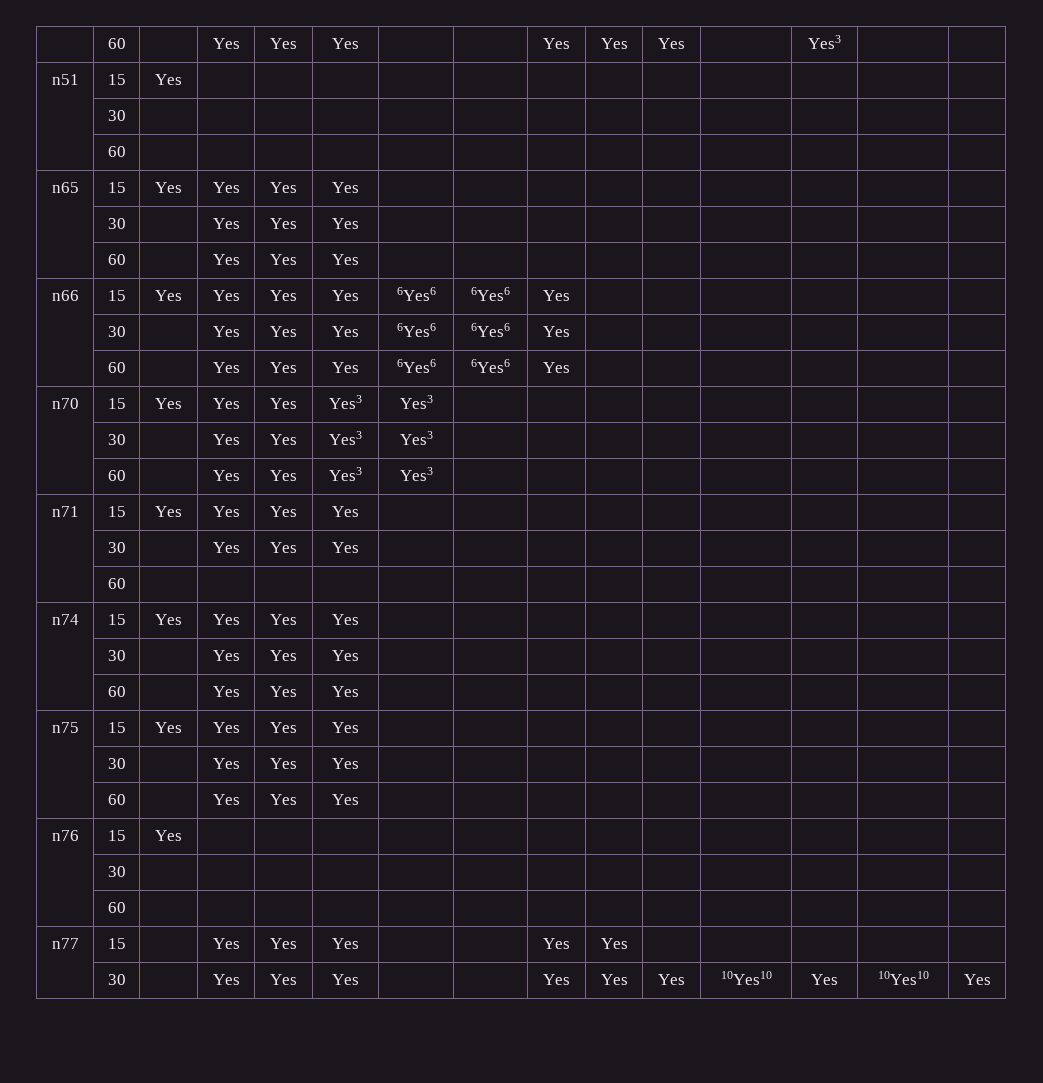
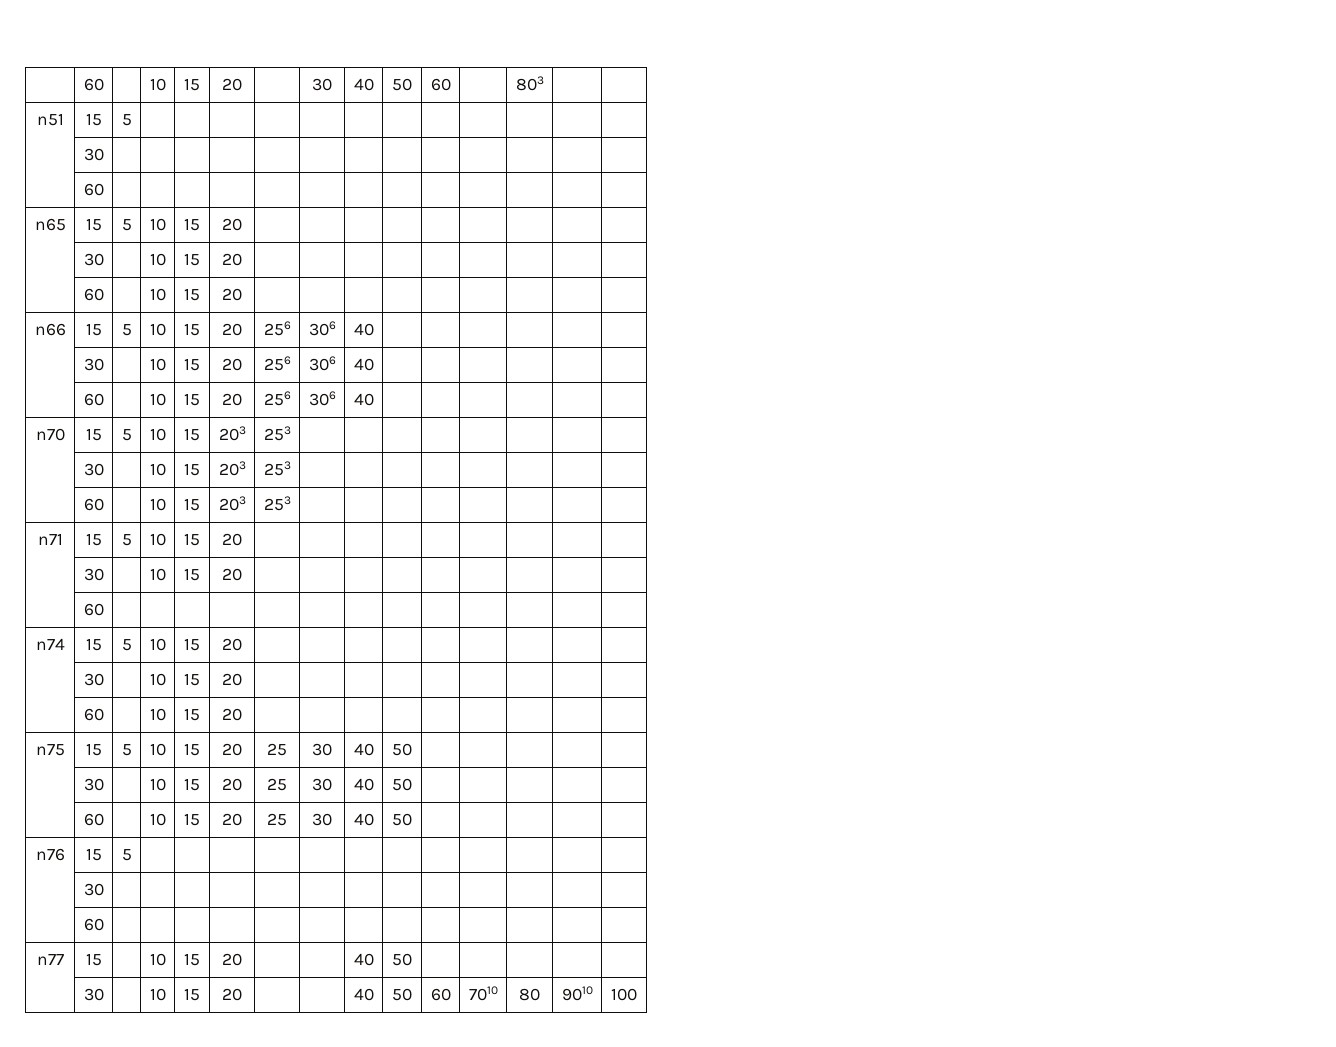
- | 60 | | Yes | Yes | Yes | | | Yes | Yes | Yes | | Yes3 | |
+ | 60 | | 10 | 15 | 20 | | 30 | 40 | 50 | 60 | | 803 | |
- n51 | 15 | Yes | | | | | | | | | | | |
+ n51 | 15 | 5 | | | | | | | | | | | |
- n65 | 15 | Yes | Yes | Yes | Yes | | | | | | | | |
- | 30 | | Yes | Yes | Yes | | | | | | | | |
- | 60 | | Yes | Yes | Yes | | | | | | | | |
- n66 | 15 | Yes | Yes | Yes | Yes | 6Yes6 | 6Yes6 | Yes | | | | | |
- | 30 | | Yes | Yes | Yes | 6Yes6 | 6Yes6 | Yes | | | | | |
- | 60 | | Yes | Yes | Yes | 6Yes6 | 6Yes6 | Yes | | | | | |
- n70 | 15 | Yes | Yes | Yes | Yes3 | Yes3 | | | | | | | |
- | 30 | | Yes | Yes | Yes3 | Yes3 | | | | | | | |
- | 60 | | Yes | Yes | Yes3 | Yes3 | | | | | | | |
- n71 | 15 | Yes | Yes | Yes | Yes | | | | | | | | |
- | 30 | | Yes | Yes | Yes | | | | | | | | |
+ n65 | 15 | 5 | 10 | 15 | 20 | | | | | | | | |
+ | 30 | | 10 | 15 | 20 | | | | | | | | |
+ | 60 | | 10 | 15 | 20 | | | | | | | | |
+ n66 | 15 | 5 | 10 | 15 | 20 | 256 | 306 | 40 | | | | | |
+ | 30 | | 10 | 15 | 20 | 256 | 306 | 40 | | | | | |
+ | 60 | | 10 | 15 | 20 | 256 | 306 | 40 | | | | | |
+ n70 | 15 | 5 | 10 | 15 | 203 | 253 | | | | | | | |
+ | 30 | | 10 | 15 | 203 | 253 | | | | | | | |
+ | 60 | | 10 | 15 | 203 | 253 | | | | | | | |
+ n71 | 15 | 5 | 10 | 15 | 20 | | | | | | | | |
+ | 30 | | 10 | 15 | 20 | | | | | | | | |
  | 60 | | | | | | | | | | | | |
- n74 | 15 | Yes | Yes | Yes | Yes | | | | | | | | |
- | 30 | | Yes | Yes | Yes | | | | | | | | |
- | 60 | | Yes | Yes | Yes | | | | | | | | |
- n75 | 15 | Yes | Yes | Yes | Yes | | | | | | | | |
- | 30 | | Yes | Yes | Yes | | | | | | | | |
- | 60 | | Yes | Yes | Yes | | | | | | | | |
+ n74 | 15 | 5 | 10 | 15 | 20 | | | | | | | | |
+ | 30 | | 10 | 15 | 20 | | | | | | | | |
+ | 60 | | 10 | 15 | 20 | | | | | | | | |
+ n75 | 15 | 5 | 10 | 15 | 20 | 25 | 30 | 40 | 50 | | | | |
+ | 30 | | 10 | 15 | 20 | 25 | 30 | 40 | 50 | | | | |
+ | 60 | | 10 | 15 | 20 | 25 | 30 | 40 | 50 | | | | |
- n76 | 15 | Yes | | | | | | | | | | | |
+ n76 | 15 | 5 | | | | | | | | | | | |
- n77 | 15 | | Yes | Yes | Yes | | | Yes | Yes | | | | |
- | 30 | | Yes | Yes | Yes | | | Yes | Yes | Yes | 10Yes10 | Yes | 10Yes10 | Yes
+ n77 | 15 | | 10 | 15 | 20 | | | 40 | 50 | | | | |
+ | 30 | | 10 | 15 | 20 | | | 40 | 50 | 60 | 7010 | 80 | 9010 | 100

